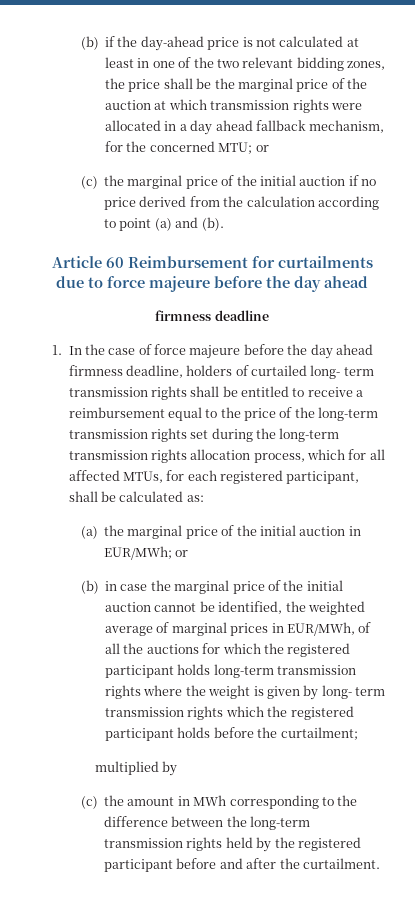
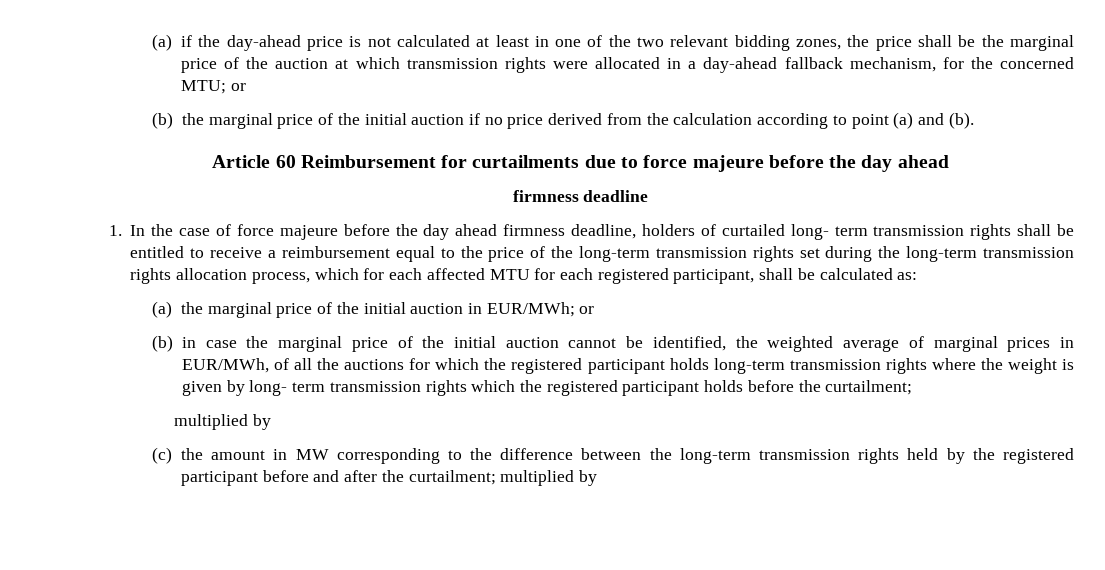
- (b) if the day-ahead price is not calculated at least in one of the two relevant bidding zones, the price shall be the marginal price of the auction at which transmission rights were allocated in a day ahead fallback mechanism, for the concerned MTU; or
+ (a) if the day-ahead price is not calculated at least in one of the two relevant bidding zones, the price shall be the marginal price of the auction at which transmission rights were allocated in a day-ahead fallback mechanism, for the concerned MTU; or
- (c) the marginal price of the initial auction if no price derived from the calculation according to point (a) and (b).
+ (b) the marginal price of the initial auction if no price derived from the calculation according to point (a) and (b).
- 1. In the case of force majeure before the day ahead firmness deadline, holders of curtailed long- term transmission rights shall be entitled to receive a reimbursement equal to the price of the long-term transmission rights set during the long-term transmission rights allocation process, which for all affected MTUs, for each registered participant, shall be calculated as:
+ 1. In the case of force majeure before the day ahead firmness deadline, holders of curtailed long- term transmission rights shall be entitled to receive a reimbursement equal to the price of the long-term transmission rights set during the long-term transmission rights allocation process, which for each affected MTU for each registered participant, shall be calculated as:
- (c) the amount in MWh corresponding to the difference between the long-term transmission rights held by the registered participant before and after the curtailment.
+ (c) the amount in MW corresponding to the difference between the long-term transmission rights held by the registered participant before and after the curtailment; multiplied by

